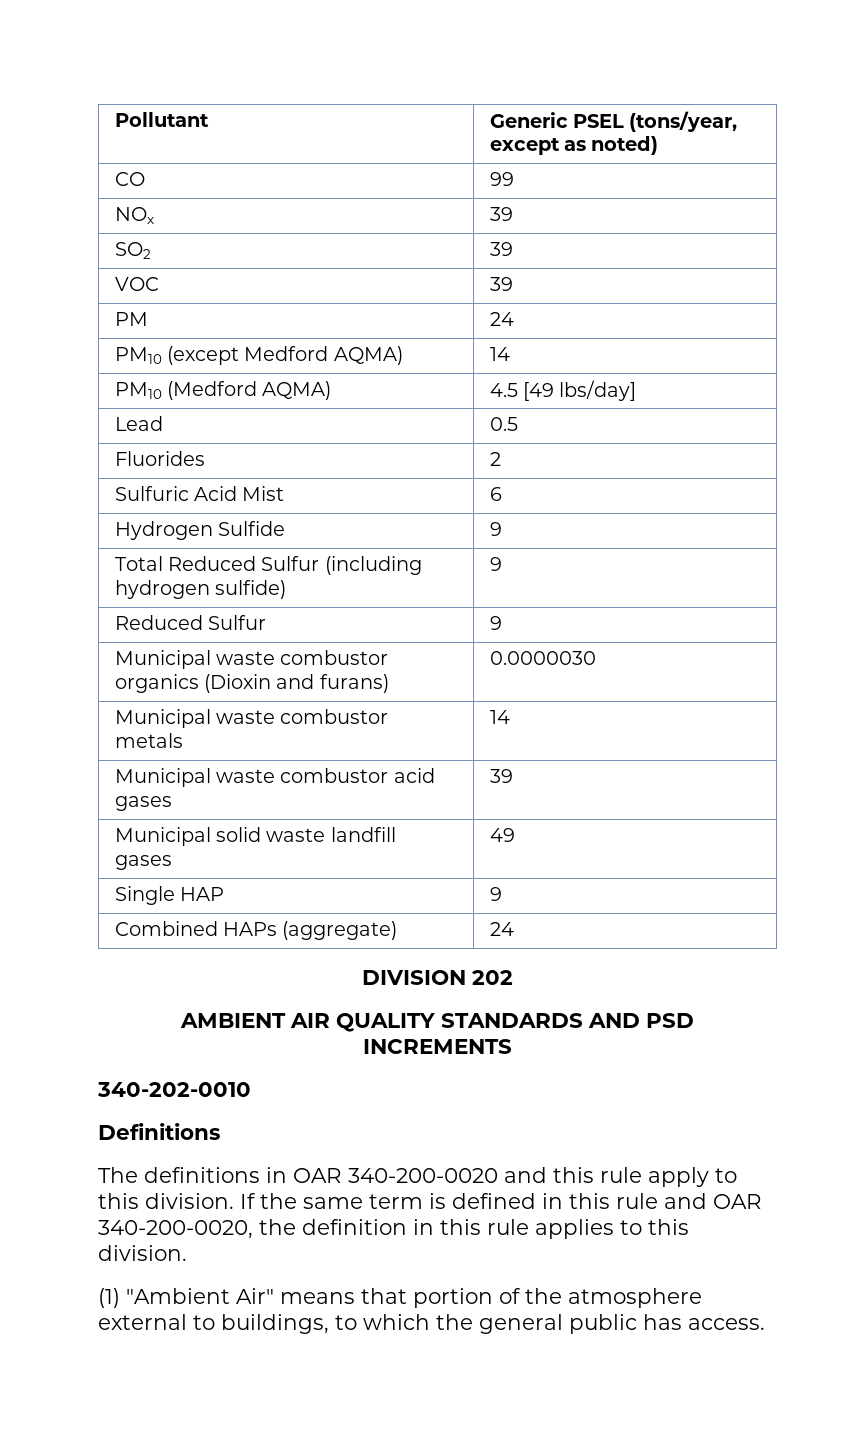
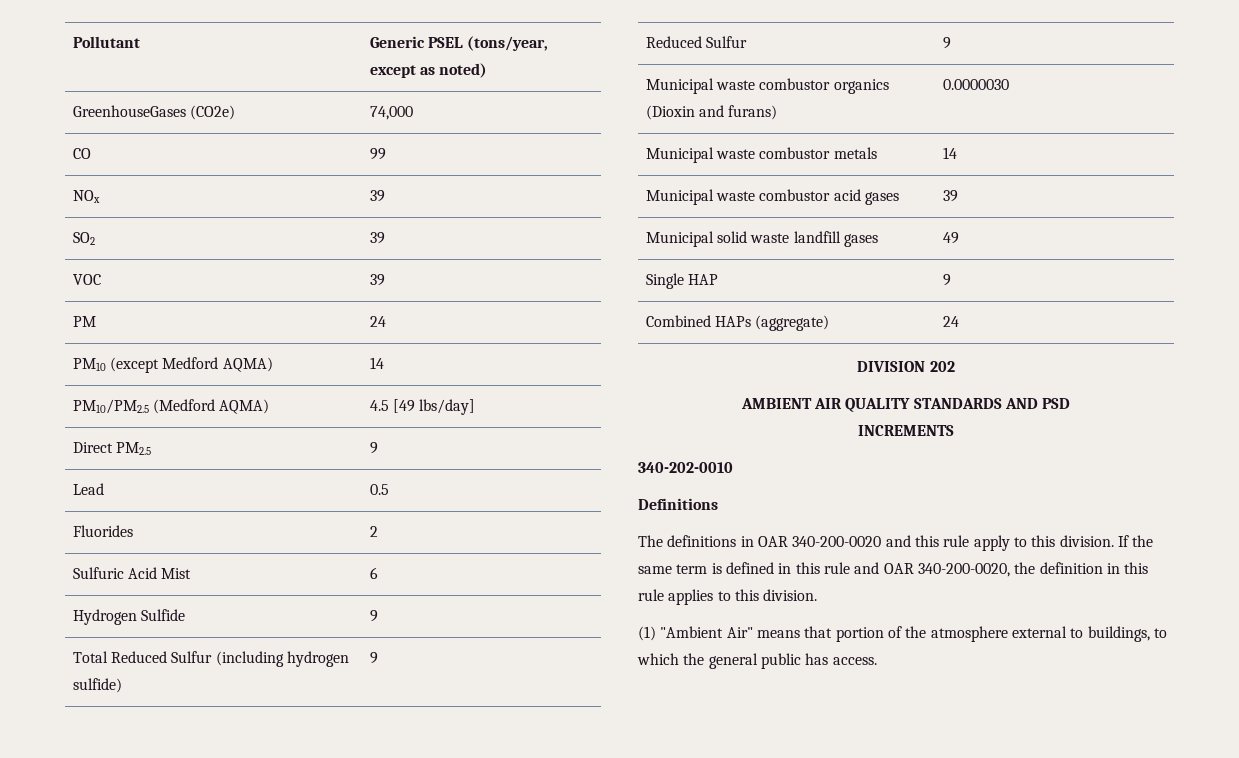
+ GreenhouseGases (CO2e) | 74,000
- PM10 (Medford AQMA) | 4.5 [49 lbs/day]
+ PM10/PM2.5 (Medford AQMA) | 4.5 [49 lbs/day]
+ Direct PM2.5 | 9

